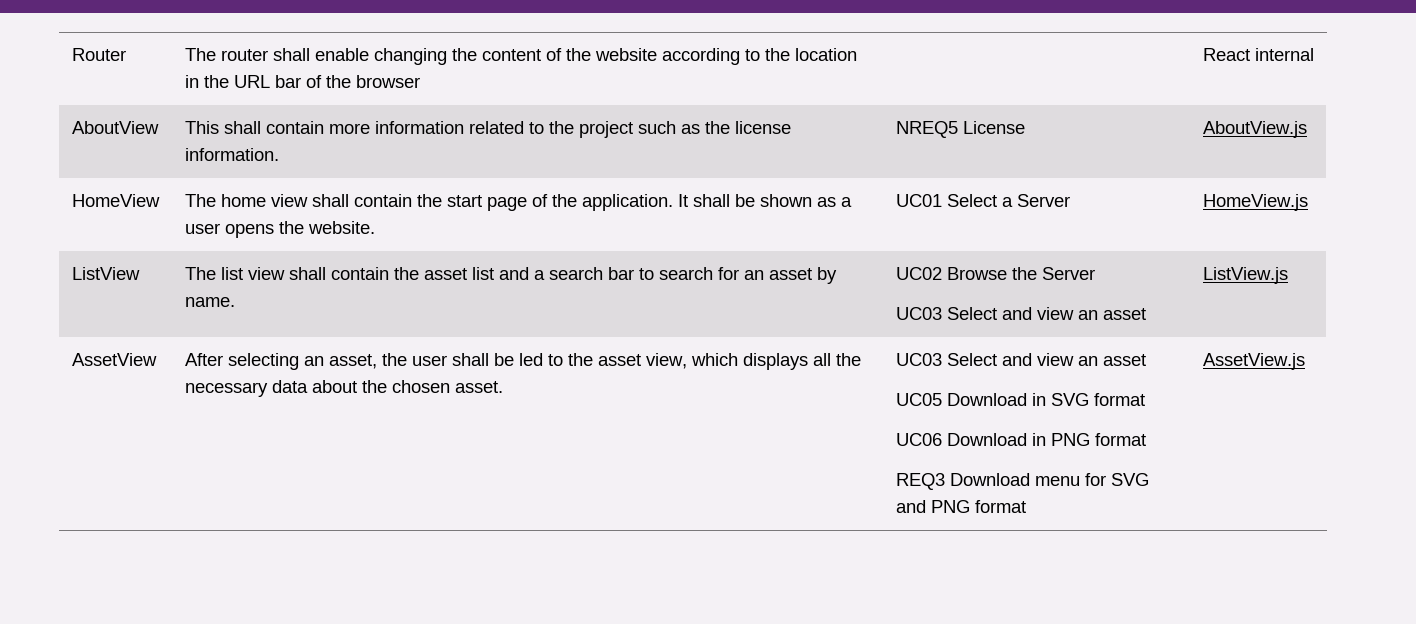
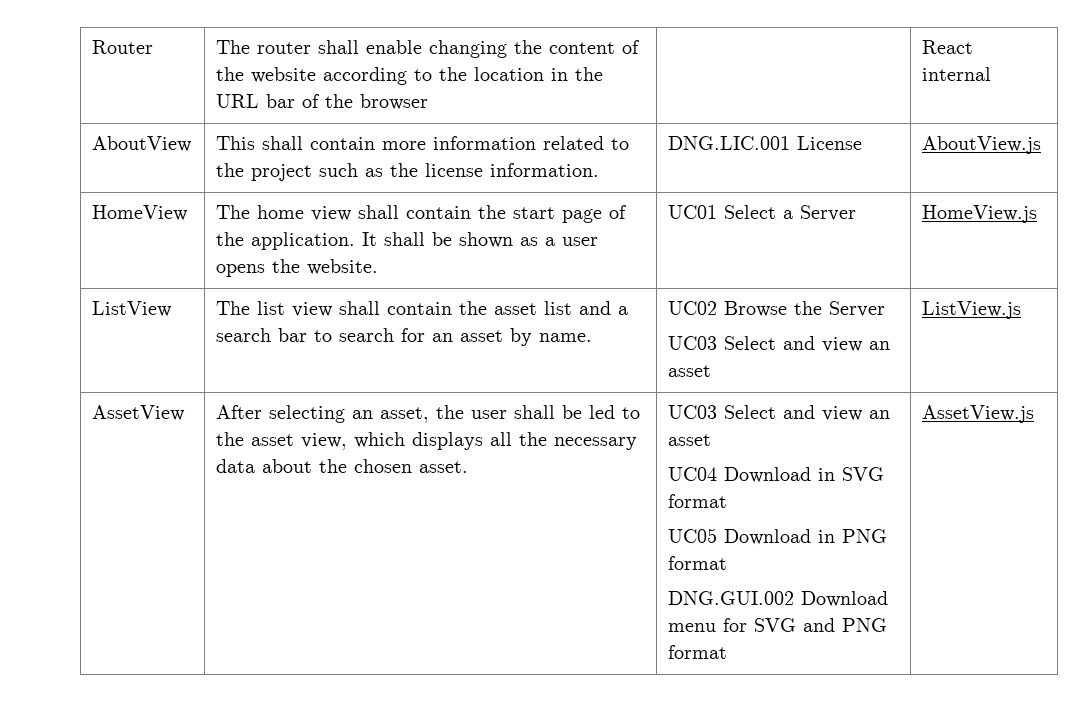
- AboutView | This shall contain more information related to the project such as the license information. | NREQ5 License | AboutView.js
+ AboutView | This shall contain more information related to the project such as the license information. | DNG.LIC.001 License | AboutView.js
- UC05 Download in SVG format
+ UC04 Download in SVG format
- UC06 Download in PNG format
+ UC05 Download in PNG format
- REQ3 Download menu for SVG and PNG format
+ DNG.GUI.002 Download menu for SVG and PNG format

